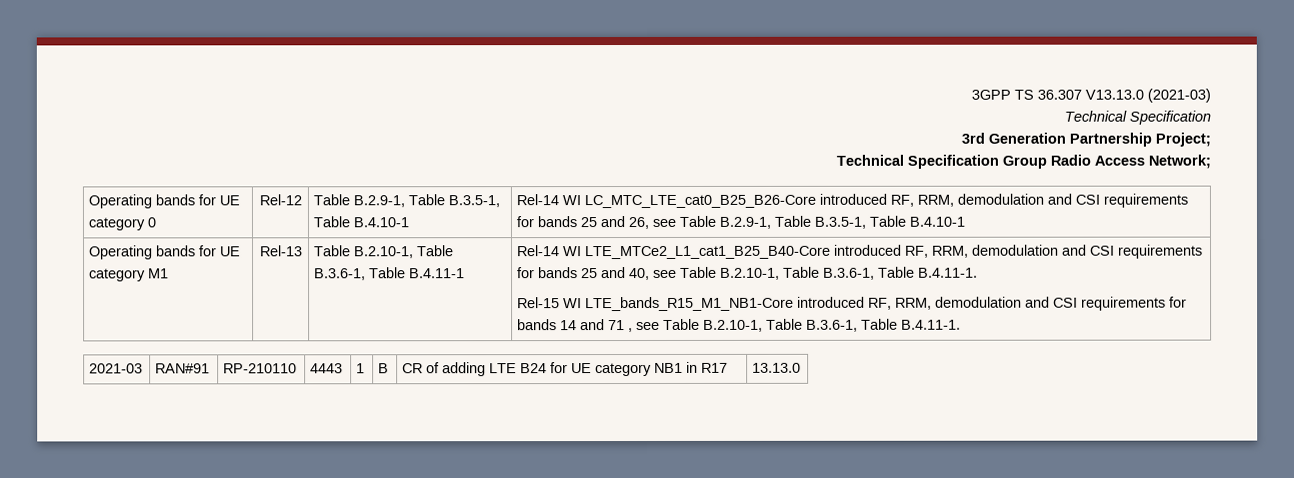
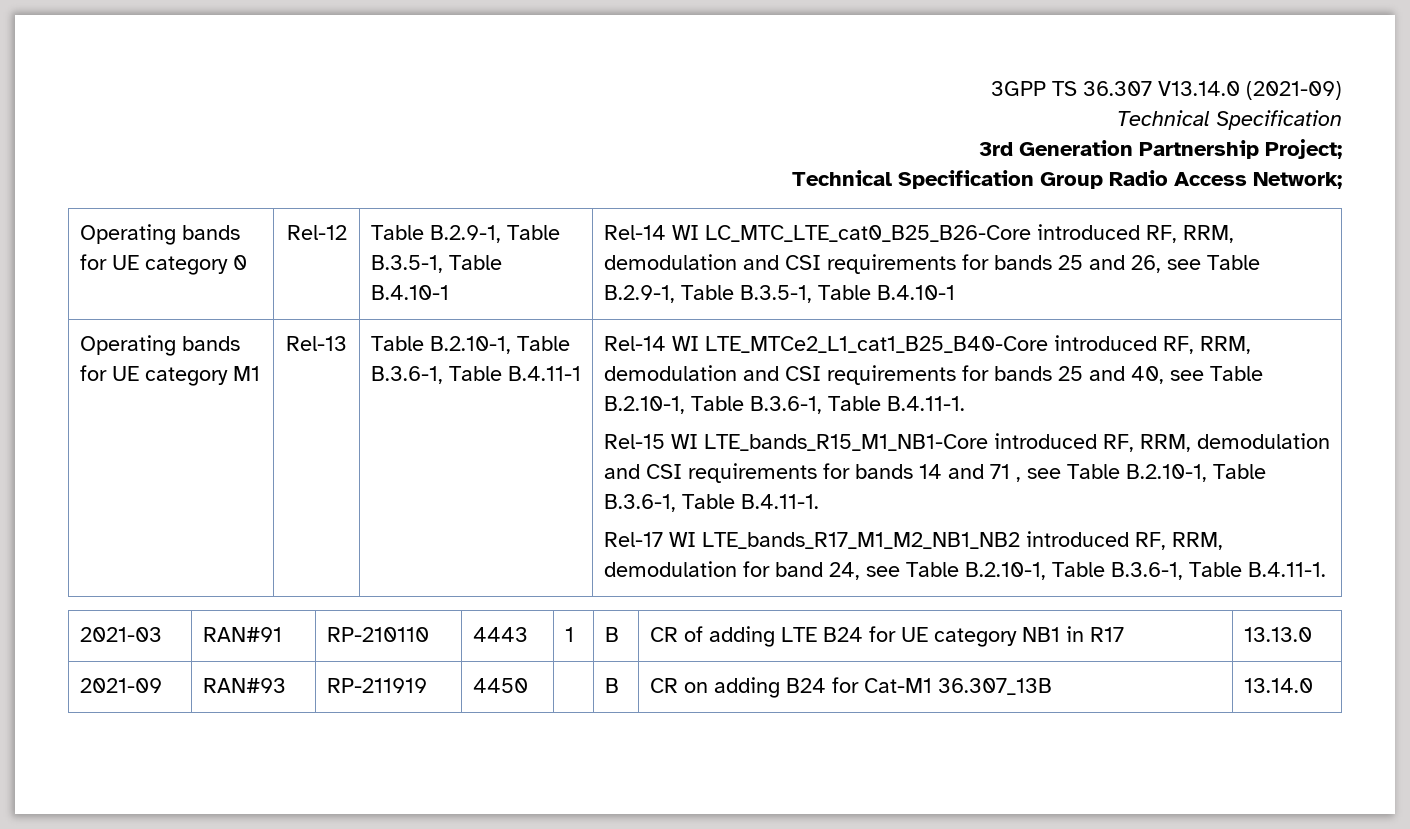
- 3GPP TS 36.307 V13.13.0 (2021-03)
+ 3GPP TS 36.307 V13.14.0 (2021-09)
+ Rel-17 WI LTE_bands_R17_M1_M2_NB1_NB2 introduced RF, RRM, demodulation for band 24, see Table B.2.10-1, Table B.3.6-1, Table B.4.11-1.
+ 2021-09 | RAN#93 | RP-211919 | 4450 | | B | CR on adding B24 for Cat-M1 36.307_13B | 13.14.0

